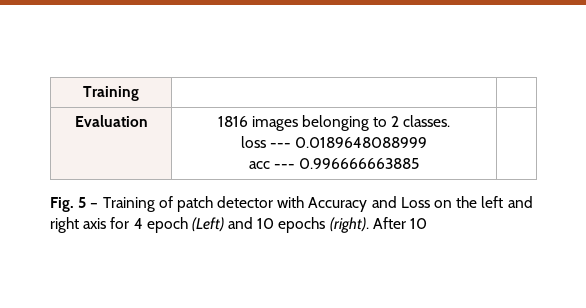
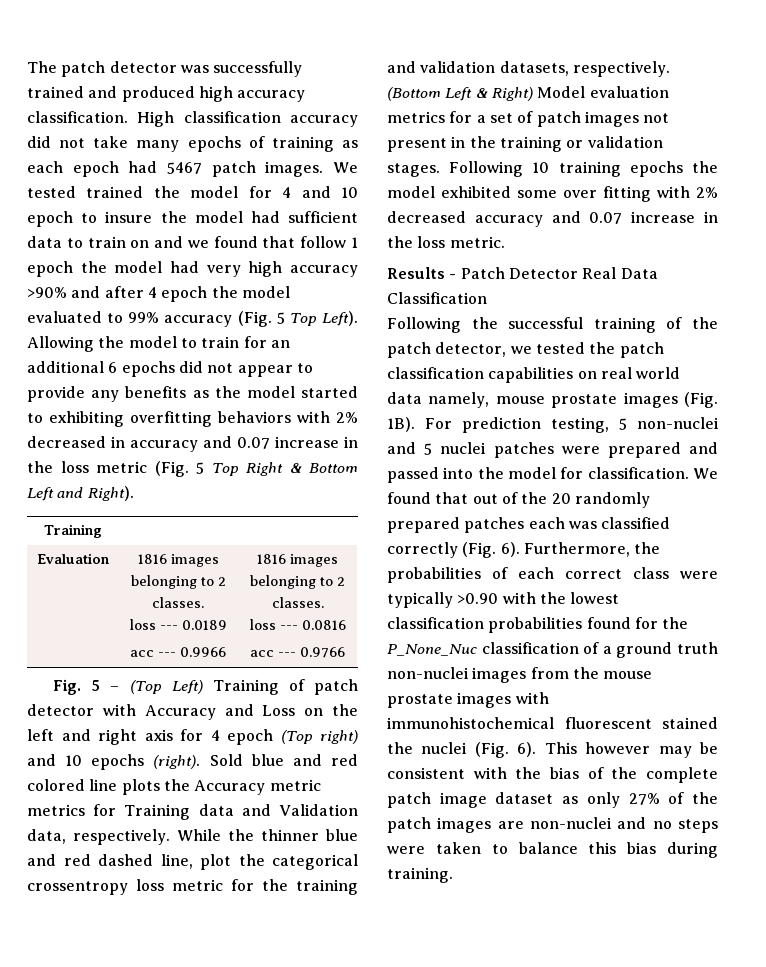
+ The patch detector was successfully trained and produced high accuracy classification. High classification accuracy did not take many epochs of training as each epoch had 5467 patch images. We tested trained the model for 4 and 10 epoch to insure the model had sufficient data to train on and we found that follow 1 epoch the model had very high accuracy >90% and after 4 epoch the model evaluated to 99% accuracy (Fig. 5 Top Left). Allowing the model to train for an additional 6 epochs did not appear to provide any benefits as the model started to exhibiting overfitting behaviors with 2% decreased in accuracy and 0.07 increase in the loss metric (Fig. 5 Top Right & Bottom Left and Right).
  Evaluation | 1816 images belonging to 2 classes.
- loss --- 0.0189648088999
- acc --- 0.996666663885 |
+ loss --- 0.0189
+ acc --- 0.9966 | 1816 images belonging to 2 classes.
+ loss --- 0.0816
+ acc --- 0.9766
- Fig. 5 – Training of patch detector with Accuracy and Loss on the left and right axis for 4 epoch (Left) and 10 epochs (right).
+ Fig. 5 – (Top Left) Training of patch detector with Accuracy and Loss on the left and right axis for 4 epoch (Top right) and 10 epochs (right).
- After 10
+ Sold blue and red colored line plots the Accuracy metric metrics for Training data and Validation data, respectively. While the thinner blue and red dashed line, plot the categorical crossentropy loss metric for the training and validation datasets, respectively. (Bottom Left & Right) Model evaluation metrics for a set of patch images not present in the training or validation stages. Following 10 training epochs the model exhibited some over fitting with 2% decreased accuracy and 0.07 increase in the loss metric.
+ Results - Patch Detector Real Data Classification
+ Following the successful training of the patch detector, we tested the patch classification capabilities on real world data namely, mouse prostate images (Fig. 1B). For prediction testing, 5 non-nuclei and 5 nuclei patches were prepared and passed into the model for classification. We found that out of the 20 randomly prepared patches each was classified correctly (Fig. 6). Furthermore, the probabilities of each correct class were typically >0.90 with the lowest classification probabilities found for the P_None_Nuc classification of a ground truth non-nuclei images from the mouse prostate images with immunohistochemical fluorescent stained the nuclei (Fig. 6). This however may be consistent with the bias of the complete patch image dataset as only 27% of the patch images are non-nuclei and no steps were taken to balance this bias during training.

